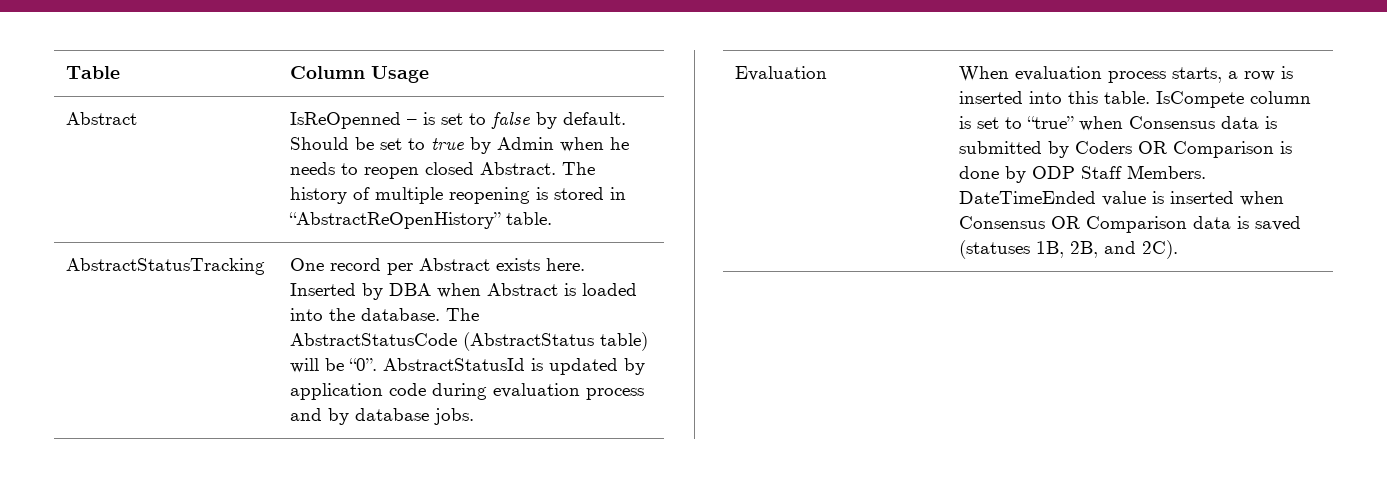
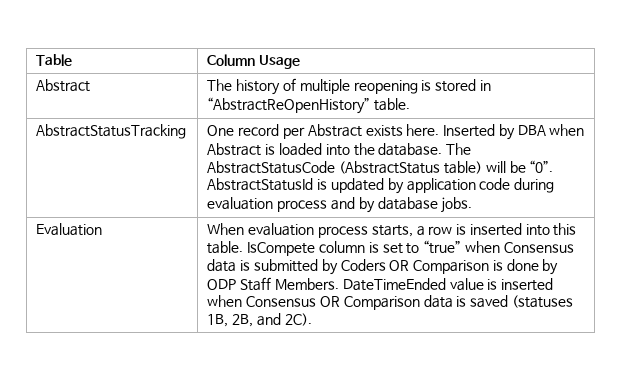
- Abstract | IsReOpenned – is set to false by default. Should be set to true by Admin when he needs to reopen closed Abstract. The history of multiple reopening is stored in “AbstractReOpenHistory” table.
+ Abstract | The history of multiple reopening is stored in “AbstractReOpenHistory” table.

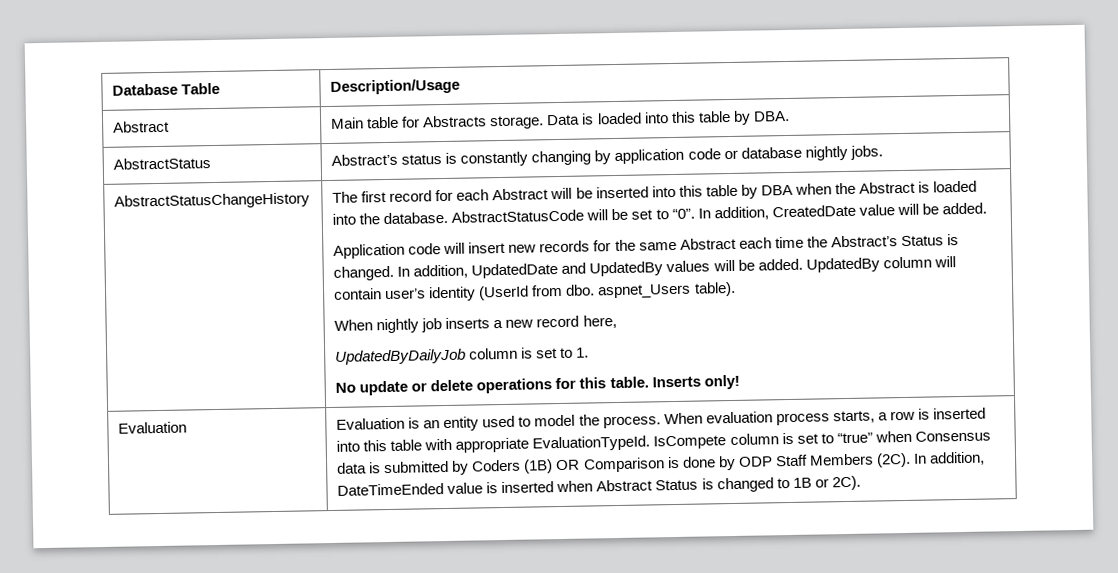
- Table | Column Usage
+ Database Table | Description/Usage
- Abstract | The history of multiple reopening is stored in “AbstractReOpenHistory” table.
- AbstractStatusTracking | One record per Abstract exists here. Inserted by DBA when Abstract is loaded into the database. The AbstractStatusCode (AbstractStatus table) will be “0”. AbstractStatusId is updated by application code during evaluation process and by database jobs.
- Evaluation | When evaluation process starts, a row is inserted into this table.
+ Abstract | Main table for Abstracts storage. Data is loaded into this table by DBA.
+ AbstractStatus | Abstract’s status is constantly changing by application code or database nightly jobs.
+ AbstractStatusChangeHistory | The first record for each Abstract will be inserted into this table by DBA when the Abstract is loaded into the database. AbstractStatusCode will be set to “0”. In addition, CreatedDate value will be added.
+ Application code will insert new records for the same Abstract each time the Abstract’s Status is changed. In addition, UpdatedDate and UpdatedBy values will be added. UpdatedBy column will contain user’s identity (UserId from dbo. aspnet_Users table).
+ When nightly job inserts a new record here,
+ UpdatedByDailyJob column is set to 1.
+ No update or delete operations for this table. Inserts only!
+ Evaluation | Evaluation is an entity used to model the process. When evaluation process starts, a row is inserted into this table with appropriate EvaluationTypeId.
- IsCompete column is set to “true” when Consensus data is submitted by Coders OR Comparison is done by ODP Staff Members. DateTimeEnded value is inserted when Consensus OR Comparison data is saved (statuses 1B, 2B, and 2C).
+ IsCompete column is set to “true” when Consensus data is submitted by Coders (1B) OR Comparison is done by ODP Staff Members (2C). In addition, DateTimeEnded value is inserted when Abstract Status is changed to 1B or 2C).

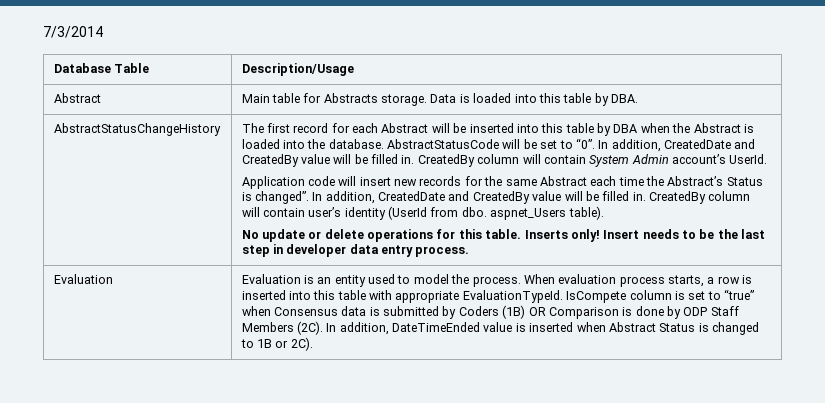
+ 7/3/2014
- AbstractStatus | Abstract’s status is constantly changing by application code or database nightly jobs.
- In addition, CreatedDate value will be added.
+ In addition, CreatedDate and CreatedBy value will be filled in. CreatedBy column will contain System Admin account’s UserId.
- Application code will insert new records for the same Abstract each time the Abstract’s Status is changed. In addition, UpdatedDate and UpdatedBy values will be added. UpdatedBy column will contain user’s identity (UserId from dbo. aspnet_Users table).
+ Application code will insert new records for the same Abstract each time the Abstract’s Status is changed”. In addition, CreatedDate and CreatedBy value will be filled in. CreatedBy column will contain user’s identity (UserId from dbo. aspnet_Users table).
- When nightly job inserts a new record here,
- UpdatedByDailyJob column is set to 1.
+ Insert needs to be the last step in developer data entry process.

